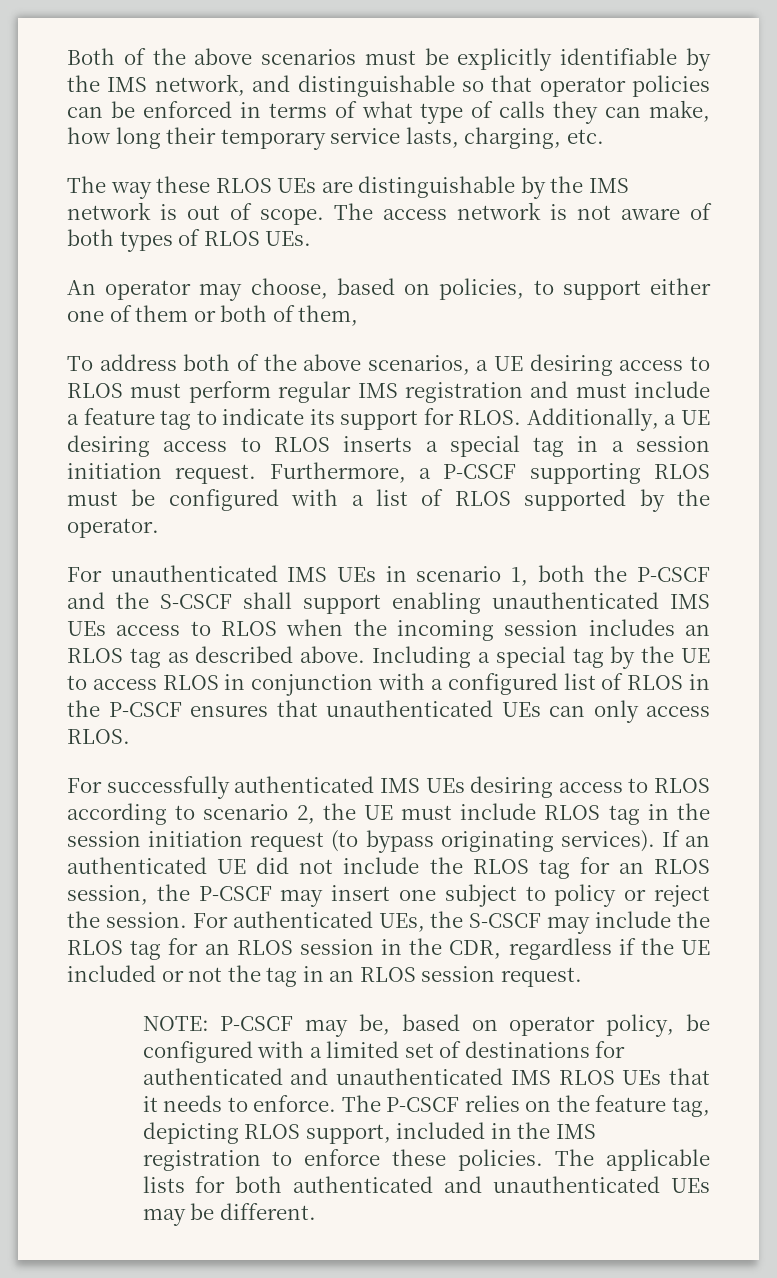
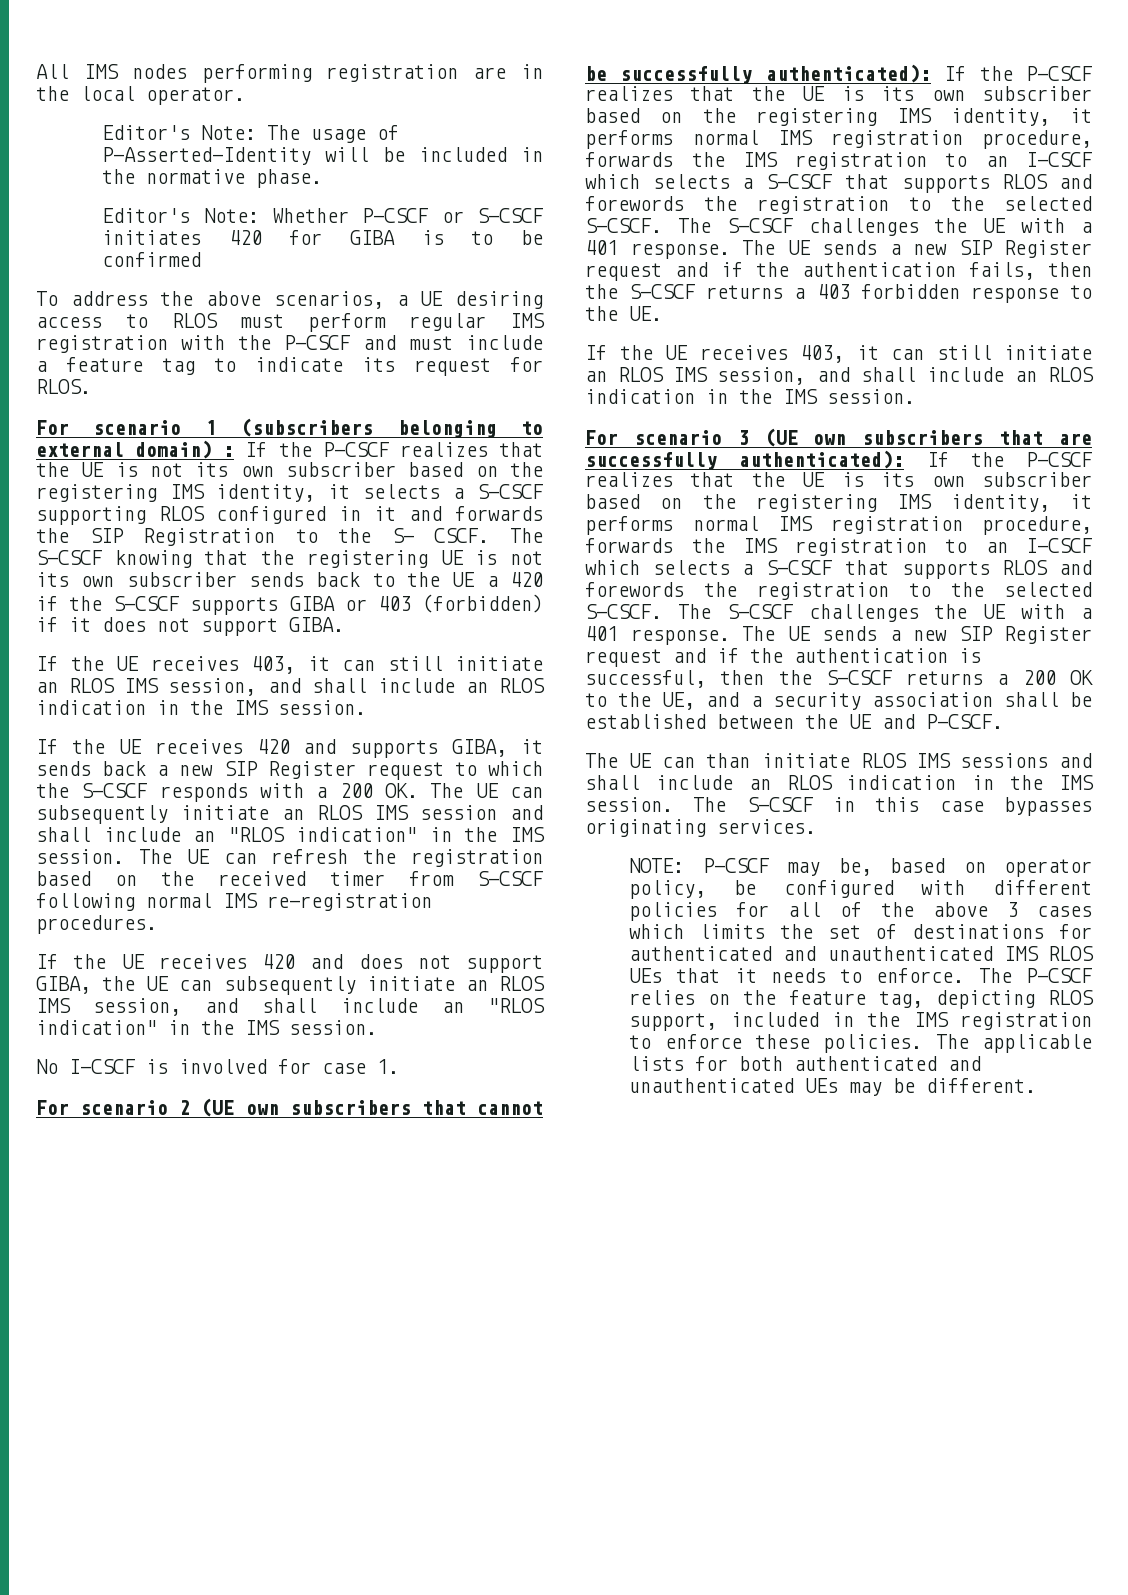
- Both of the above scenarios must be explicitly identifiable by the IMS network, and distinguishable so that operator policies can be enforced in terms of what type of calls they can make, how long their temporary service lasts, charging, etc.
- The way these RLOS UEs are distinguishable by the IMS network is out of scope. The access network is not aware of both types of RLOS UEs.
- An operator may choose, based on policies, to support either one of them or both of them,
+ All IMS nodes performing registration are in the local operator.
+ Editor's Note: The usage of P-Asserted-Identity will be included in the normative phase.
+ Editor's Note: Whether P-CSCF or S-CSCF initiates 420 for GIBA is to be confirmed
- To address both of the above scenarios, a UE desiring access to RLOS must perform regular IMS registration and must include a feature tag to indicate its support for RLOS. Additionally, a UE desiring access to RLOS inserts a special tag in a session initiation request. Furthermore, a P-CSCF supporting RLOS must be configured with a list of RLOS supported by the operator.
- For unauthenticated IMS UEs in scenario 1, both the P-CSCF and the S-CSCF shall support enabling unauthenticated IMS UEs access to RLOS when the incoming session includes an RLOS tag as described above. Including a special tag by the UE to access RLOS in conjunction with a configured list of RLOS in the P-CSCF ensures that unauthenticated UEs can only access RLOS.
- For successfully authenticated IMS UEs desiring access to RLOS according to scenario 2, the UE must include RLOS tag in the session initiation request (to bypass originating services). If an authenticated UE did not include the RLOS tag for an RLOS session, the P-CSCF may insert one subject to policy or reject the session. For authenticated UEs, the S-CSCF may include the RLOS tag for an RLOS session in the CDR, regardless if the UE included or not the tag in an RLOS session request.
+ To address the above scenarios, a UE desiring access to RLOS must perform regular IMS registration with the P-CSCF and must include a feature tag to indicate its request for RLOS.
+ For scenario 1 (subscribers belonging to external domain) : If the P-CSCF realizes that the UE is not its own subscriber based on the registering IMS identity, it selects a S-CSCF supporting RLOS configured in it and forwards the SIP Registration to the S- CSCF. The S-CSCF knowing that the registering UE is not its own subscriber sends back to the UE a 420 if the S-CSCF supports GIBA or 403 (forbidden) if it does not support GIBA.
+ If the UE receives 403, it can still initiate an RLOS IMS session, and shall include an RLOS indication in the IMS session.
+ If the UE receives 420 and supports GIBA, it sends back a new SIP Register request to which the S-CSCF responds with a 200 OK. The UE can subsequently initiate an RLOS IMS session and shall include an "RLOS indication" in the IMS session. The UE can refresh the registration based on the received timer from S-CSCF following normal IMS re-registration procedures.
+ If the UE receives 420 and does not support GIBA, the UE can subsequently initiate an RLOS IMS session, and shall include an "RLOS indication" in the IMS session.
+ No I-CSCF is involved for case 1.
+ For scenario 2 (UE own subscribers that cannot be successfully authenticated): If the P-CSCF realizes that the UE is its own subscriber based on the registering IMS identity, it performs normal IMS registration procedure, forwards the IMS registration to an I-CSCF which selects a S-CSCF that supports RLOS and forewords the registration to the selected S-CSCF. The S-CSCF challenges the UE with a 401 response. The UE sends a new SIP Register request and if the authentication fails, then the S-CSCF returns a 403 forbidden response to the UE.
+ If the UE receives 403, it can still initiate an RLOS IMS session, and shall include an RLOS indication in the IMS session.
+ For scenario 3 (UE own subscribers that are successfully authenticated): If the P-CSCF realizes that the UE is its own subscriber based on the registering IMS identity, it performs normal IMS registration procedure, forwards the IMS registration to an I-CSCF which selects a S-CSCF that supports RLOS and forewords the registration to the selected S-CSCF. The S-CSCF challenges the UE with a 401 response. The UE sends a new SIP Register request and if the authentication is successful, then the S-CSCF returns a 200 OK to the UE, and a security association shall be established between the UE and P-CSCF.
+ The UE can than initiate RLOS IMS sessions and shall include an RLOS indication in the IMS session. The S-CSCF in this case bypasses originating services.
- NOTE: P-CSCF may be, based on operator policy, be configured with a limited set of destinations for authenticated and unauthenticated IMS RLOS UEs that it needs to enforce.
+ NOTE: P-CSCF may be, based on operator policy, be configured with different policies for all of the above 3 cases which limits the set of destinations for authenticated and unauthenticated IMS RLOS UEs that it needs to enforce.

